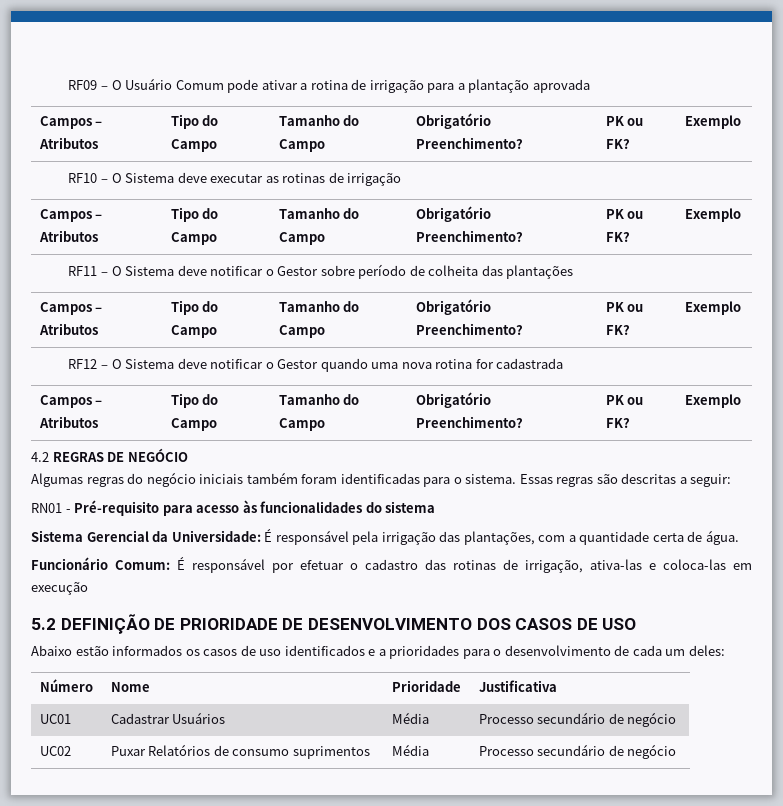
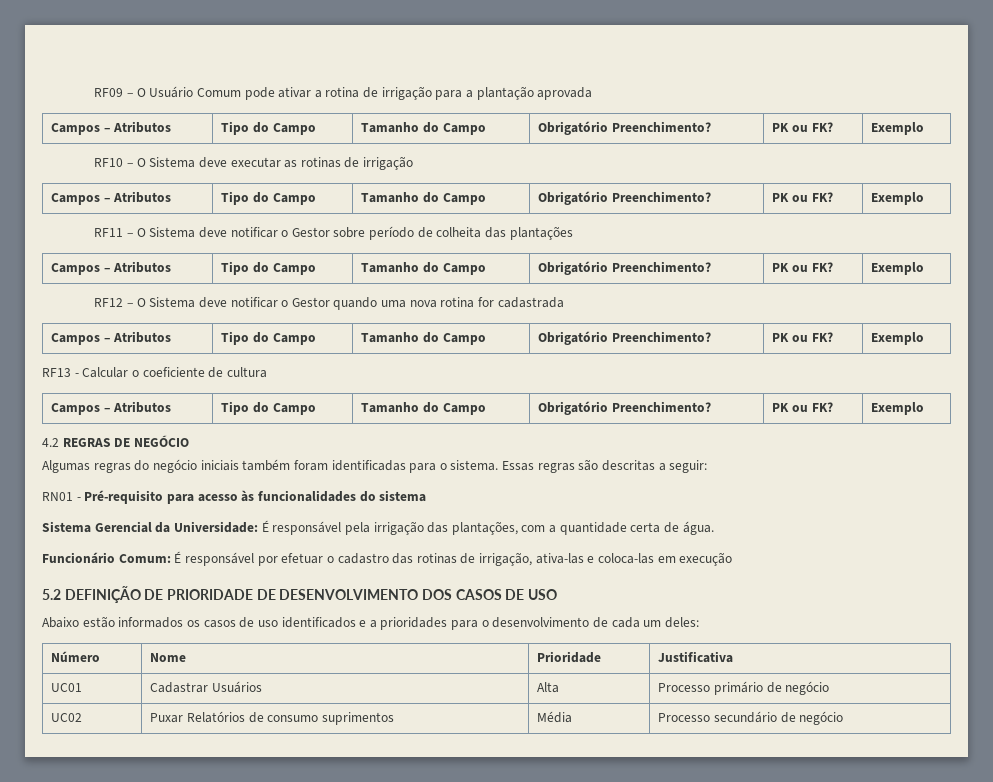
+ RF13 - Calcular o coeficiente de cultura
+ Campos – Atributos | Tipo do Campo | Tamanho do Campo | Obrigatório Preenchimento? | PK ou FK? | Exemplo
- UC01 | Cadastrar Usuários | Média | Processo secundário de negócio
+ UC01 | Cadastrar Usuários | Alta | Processo primário de negócio

